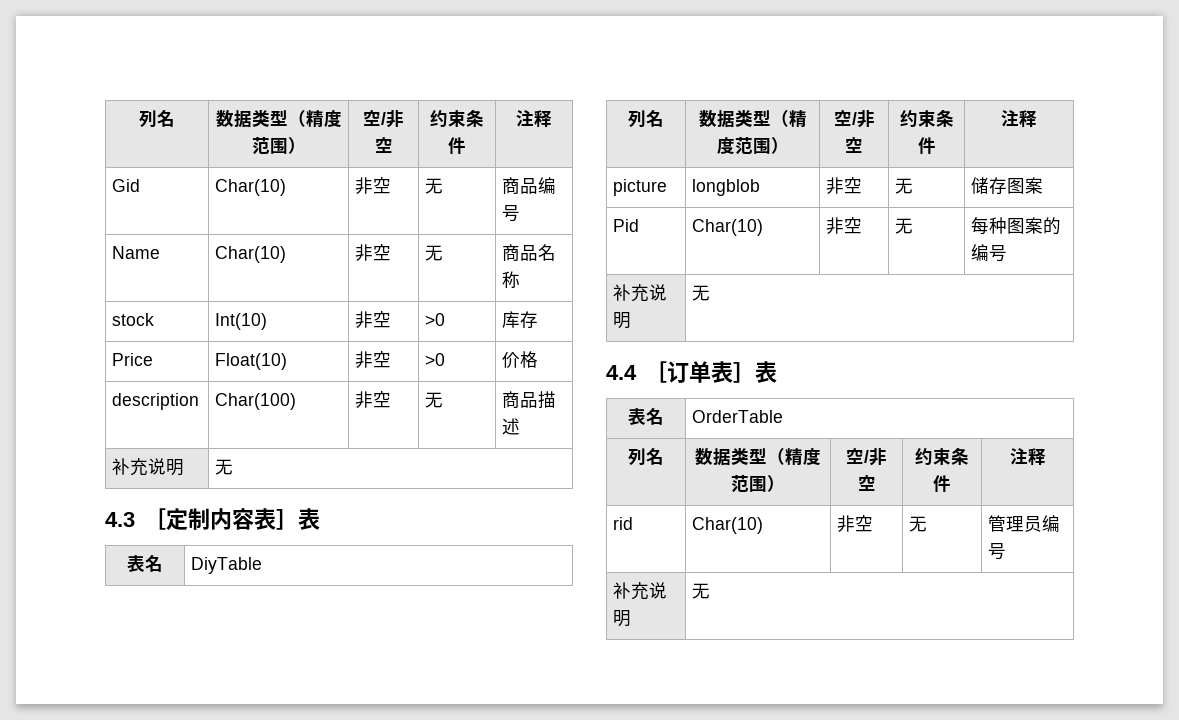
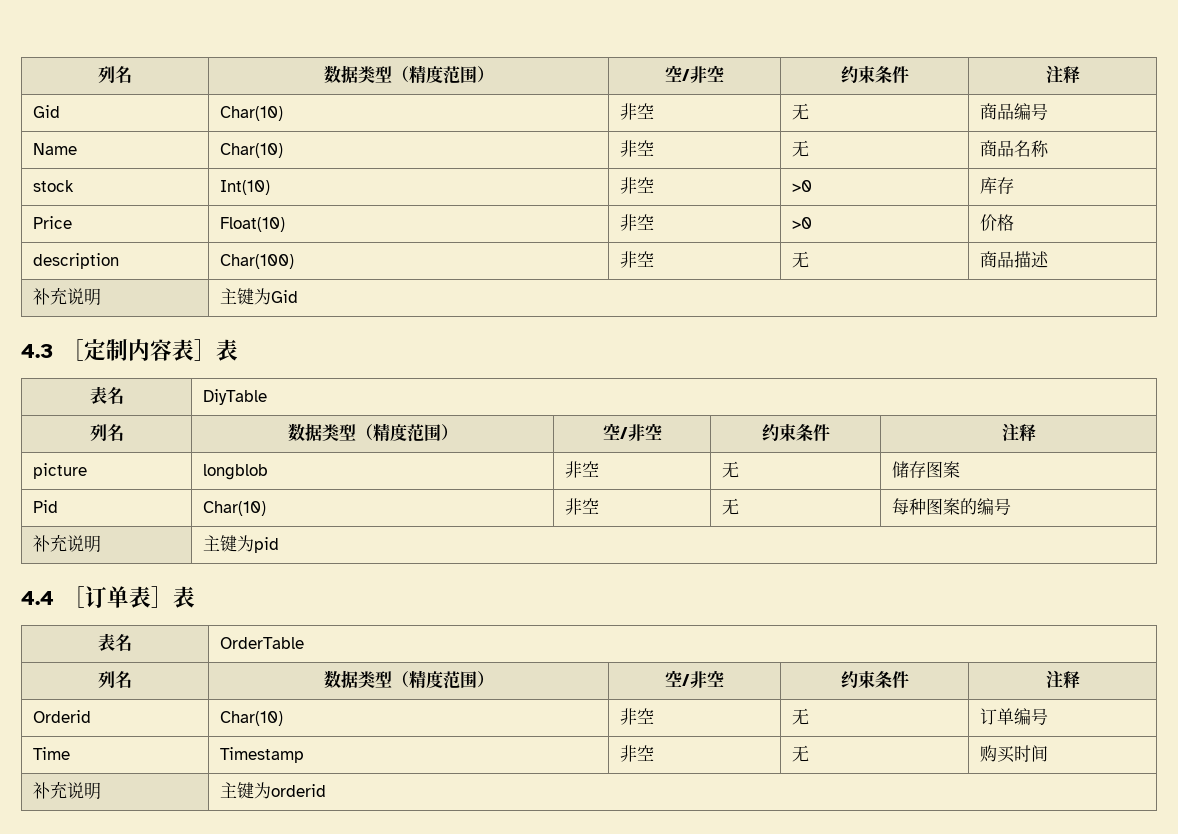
  description | Char(100) | 非空 | 无 | 商品描述
- 补充说明 | 无
+ 补充说明 | 主键为Gid
  Pid | Char(10) | 非空 | 无 | 每种图案的编号
- 补充说明 | 无
+ 补充说明 | 主键为pid
- rid | Char(10) | 非空 | 无 | 管理员编号
- 补充说明 | 无
+ Orderid | Char(10) | 非空 | 无 | 订单编号
+ Time | Timestamp | 非空 | 无 | 购买时间
+ 补充说明 | 主键为orderid

